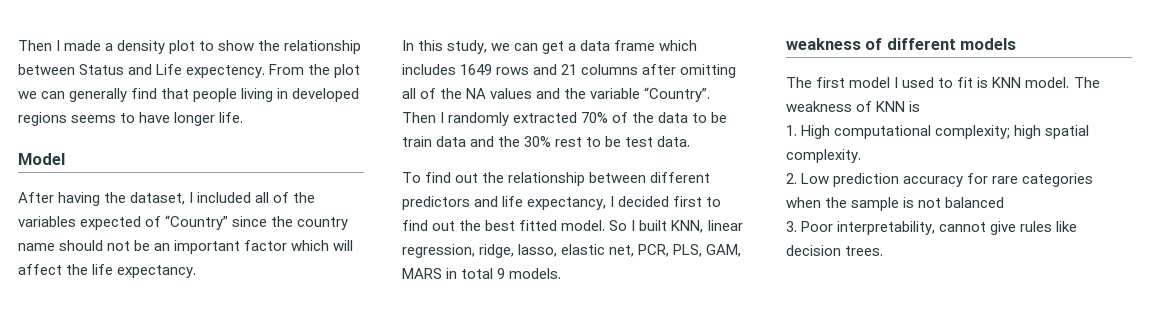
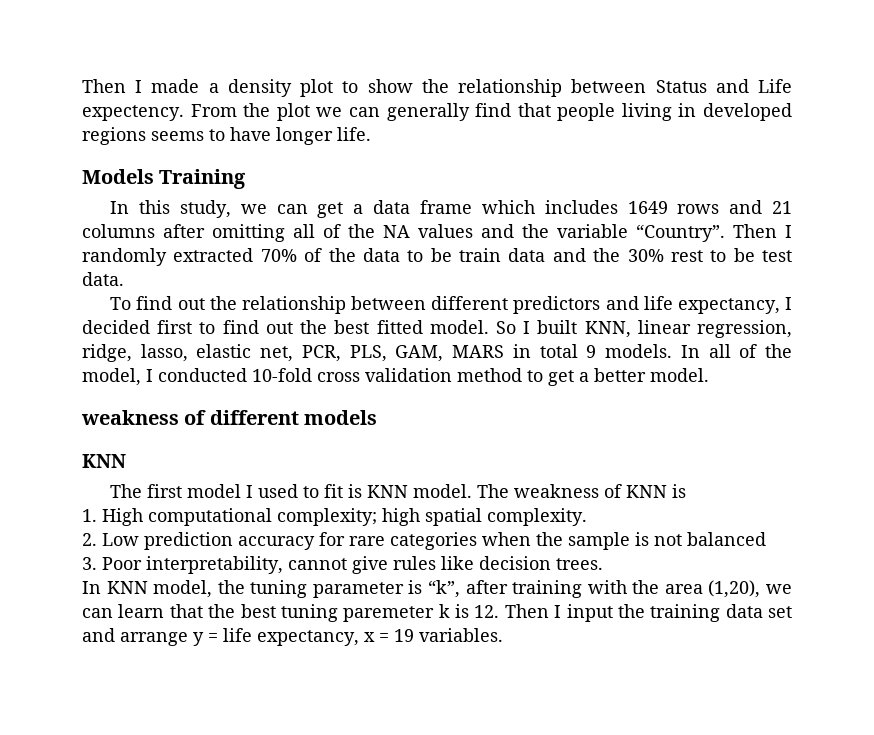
- Model
- After having the dataset, I included all of the variables expected of “Country” since the country name should not be an important factor which will affect the life expectancy.
+ Models Training
+ In all of the model, I conducted 10-fold cross validation method to get a better model.
  weakness of different models
+ KNN
+ In KNN model, the tuning parameter is “k”, after training with the area (1,20), we can learn that the best tuning paremeter k is 12. Then I input the training data set and arrange y = life expectancy, x = 19 variables.

